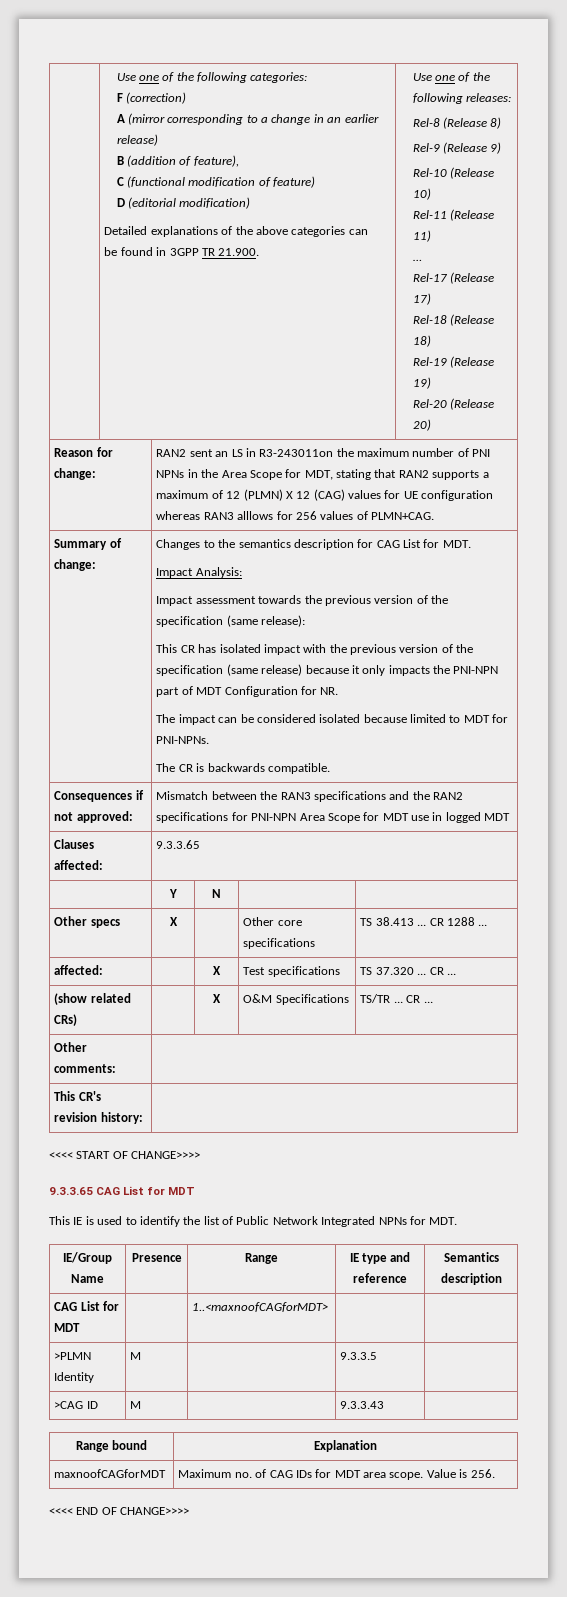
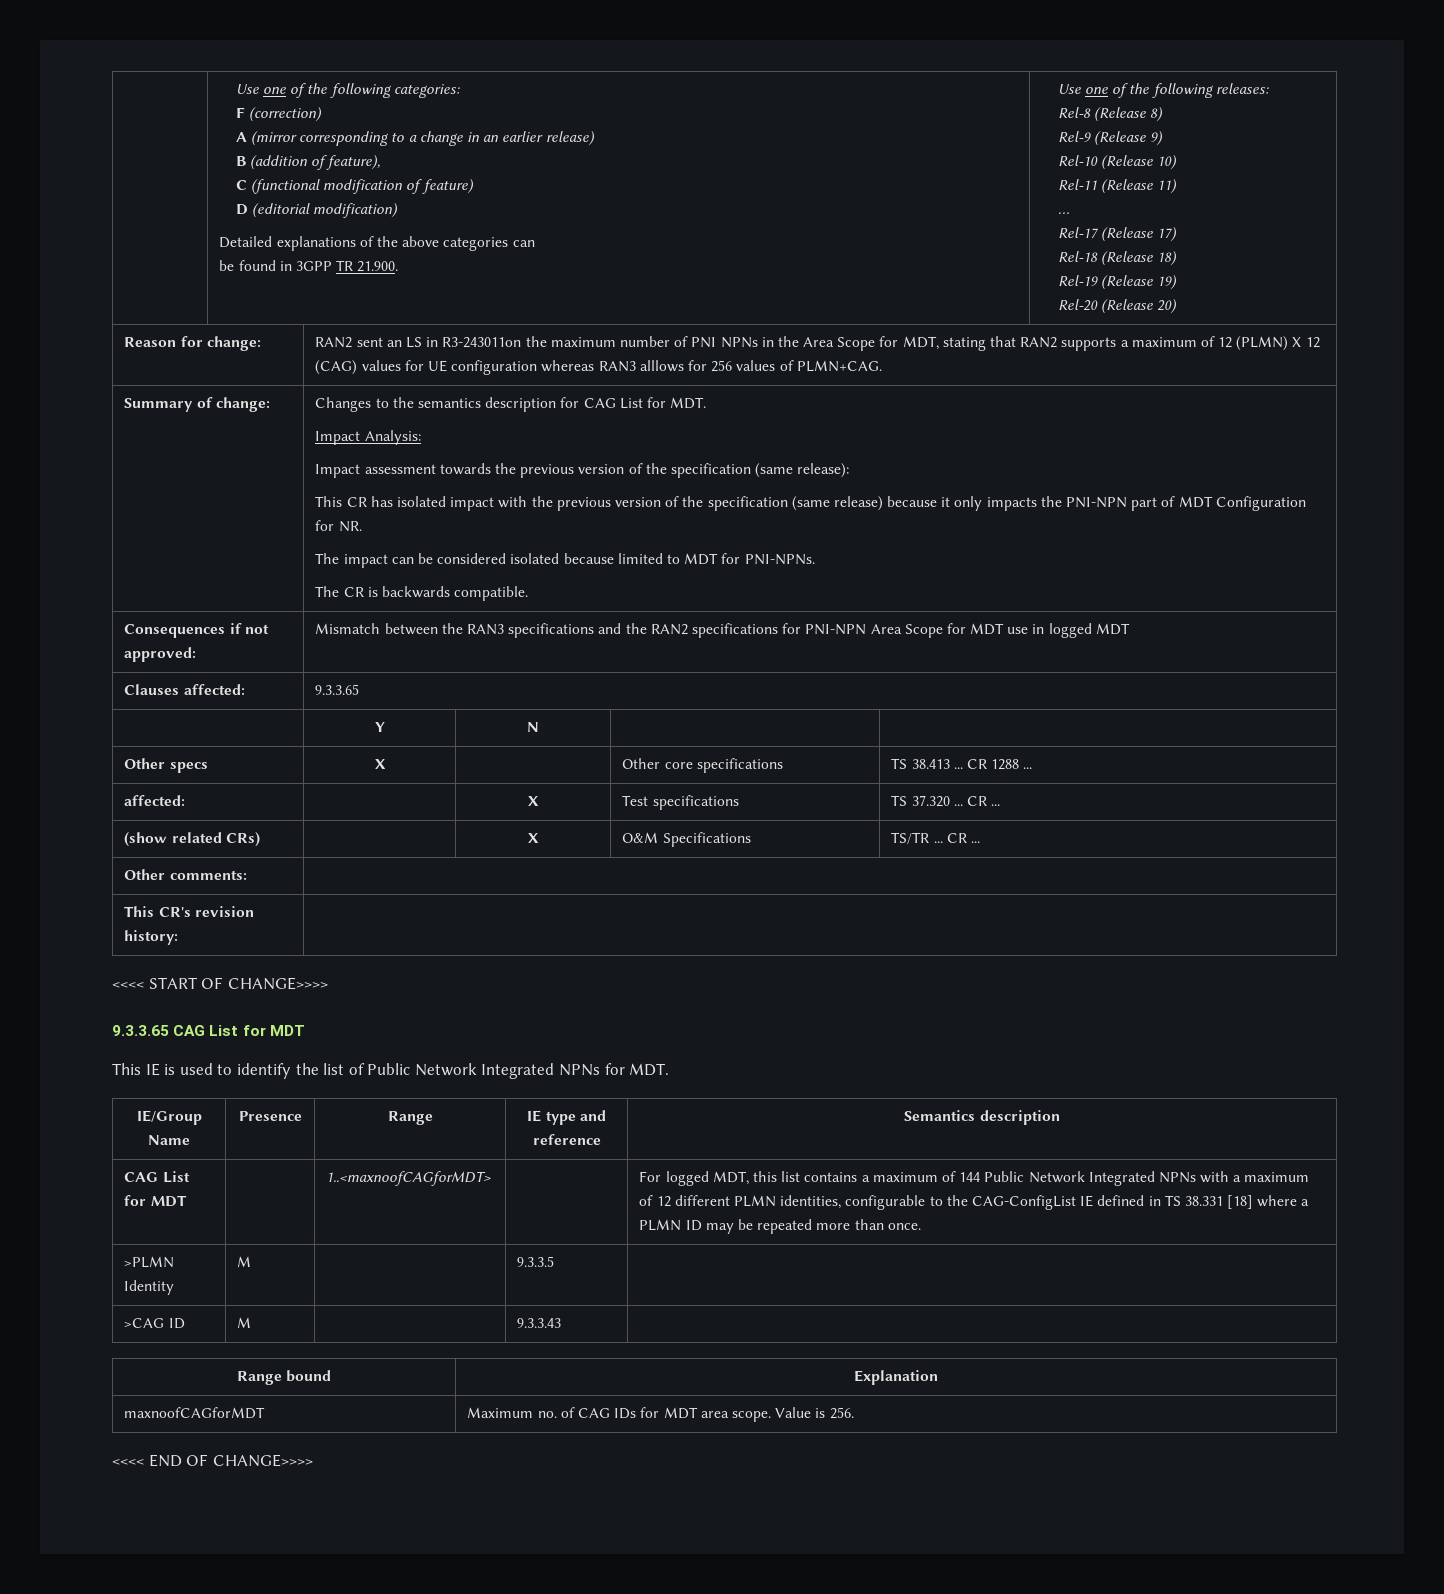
+ For logged MDT, this list contains a maximum of 144 Public Network Integrated NPNs with a maximum of 12 different PLMN identities, configurable to the CAG-ConfigList IE defined in TS 38.331 [18] where a PLMN ID may be repeated more than once.

